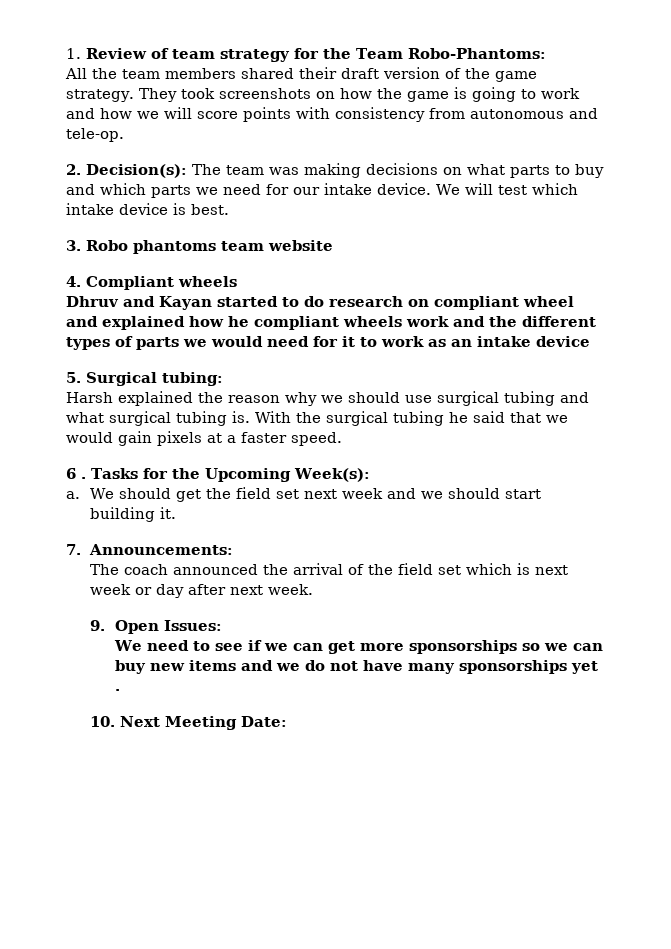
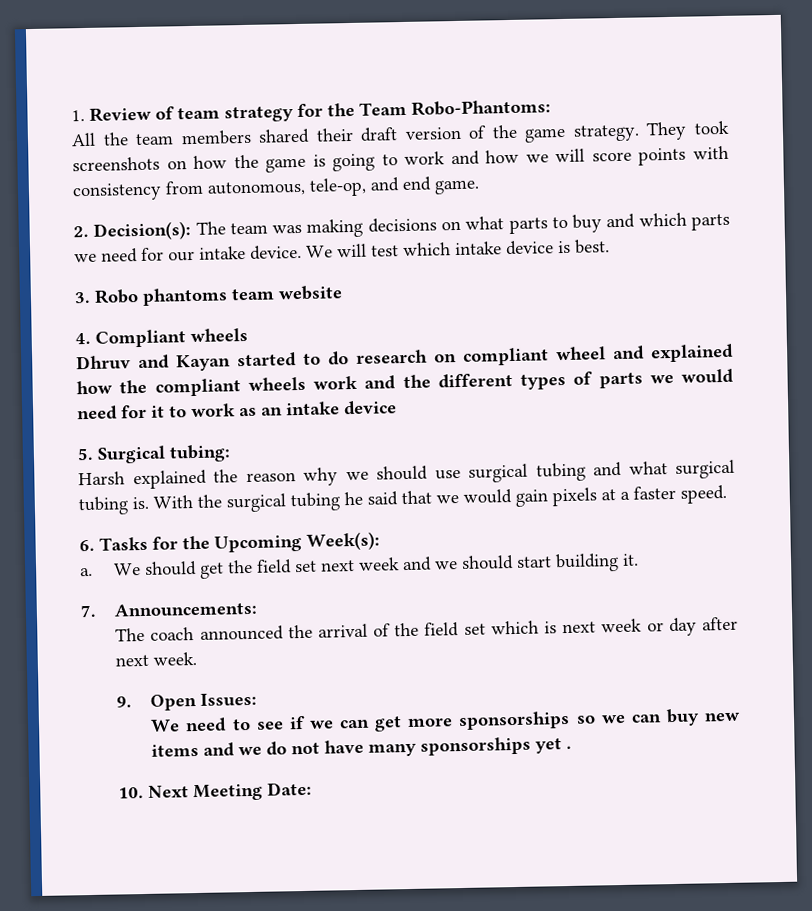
- They took screenshots on how the game is going to work and how we will score points with consistency from autonomous and tele-op.
+ They took screenshots on how the game is going to work and how we will score points with consistency from autonomous, tele-op, and end game.
- Dhruv and Kayan started to do research on compliant wheel and explained how he compliant wheels work and the different types of parts we would need for it to work as an intake device
+ Dhruv and Kayan started to do research on compliant wheel and explained how the compliant wheels work and the different types of parts we would need for it to work as an intake device
- 6 . Tasks for the Upcoming Week(s):
+ 6. Tasks for the Upcoming Week(s):

